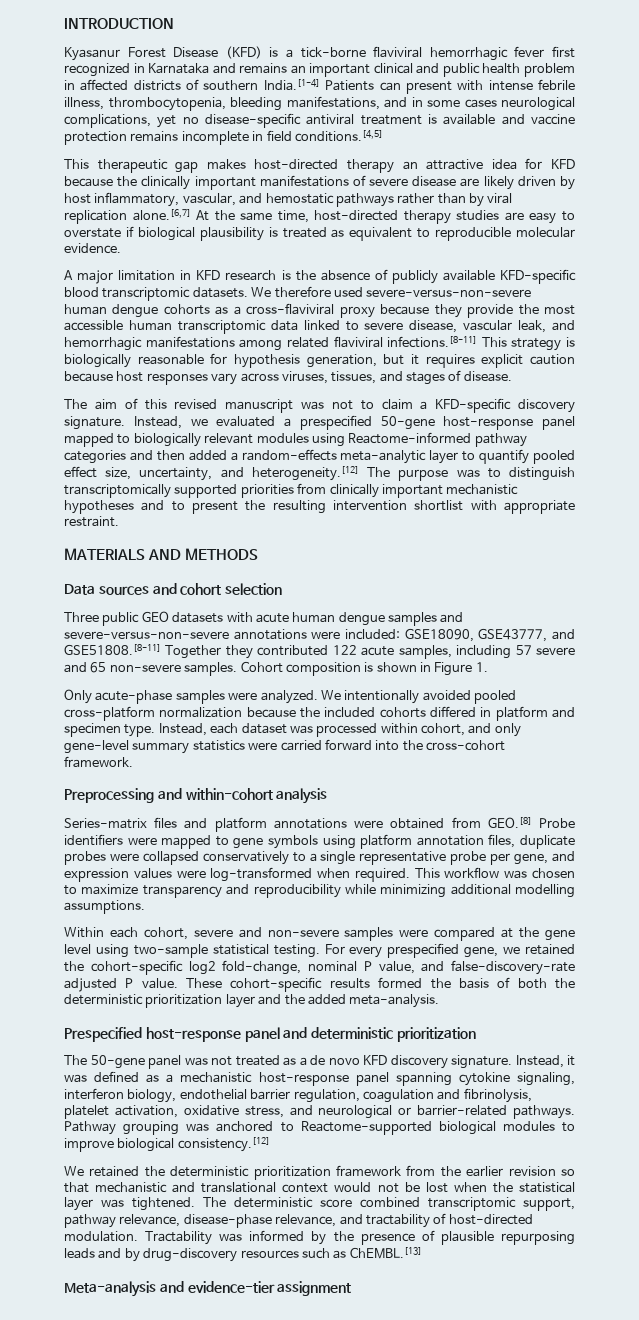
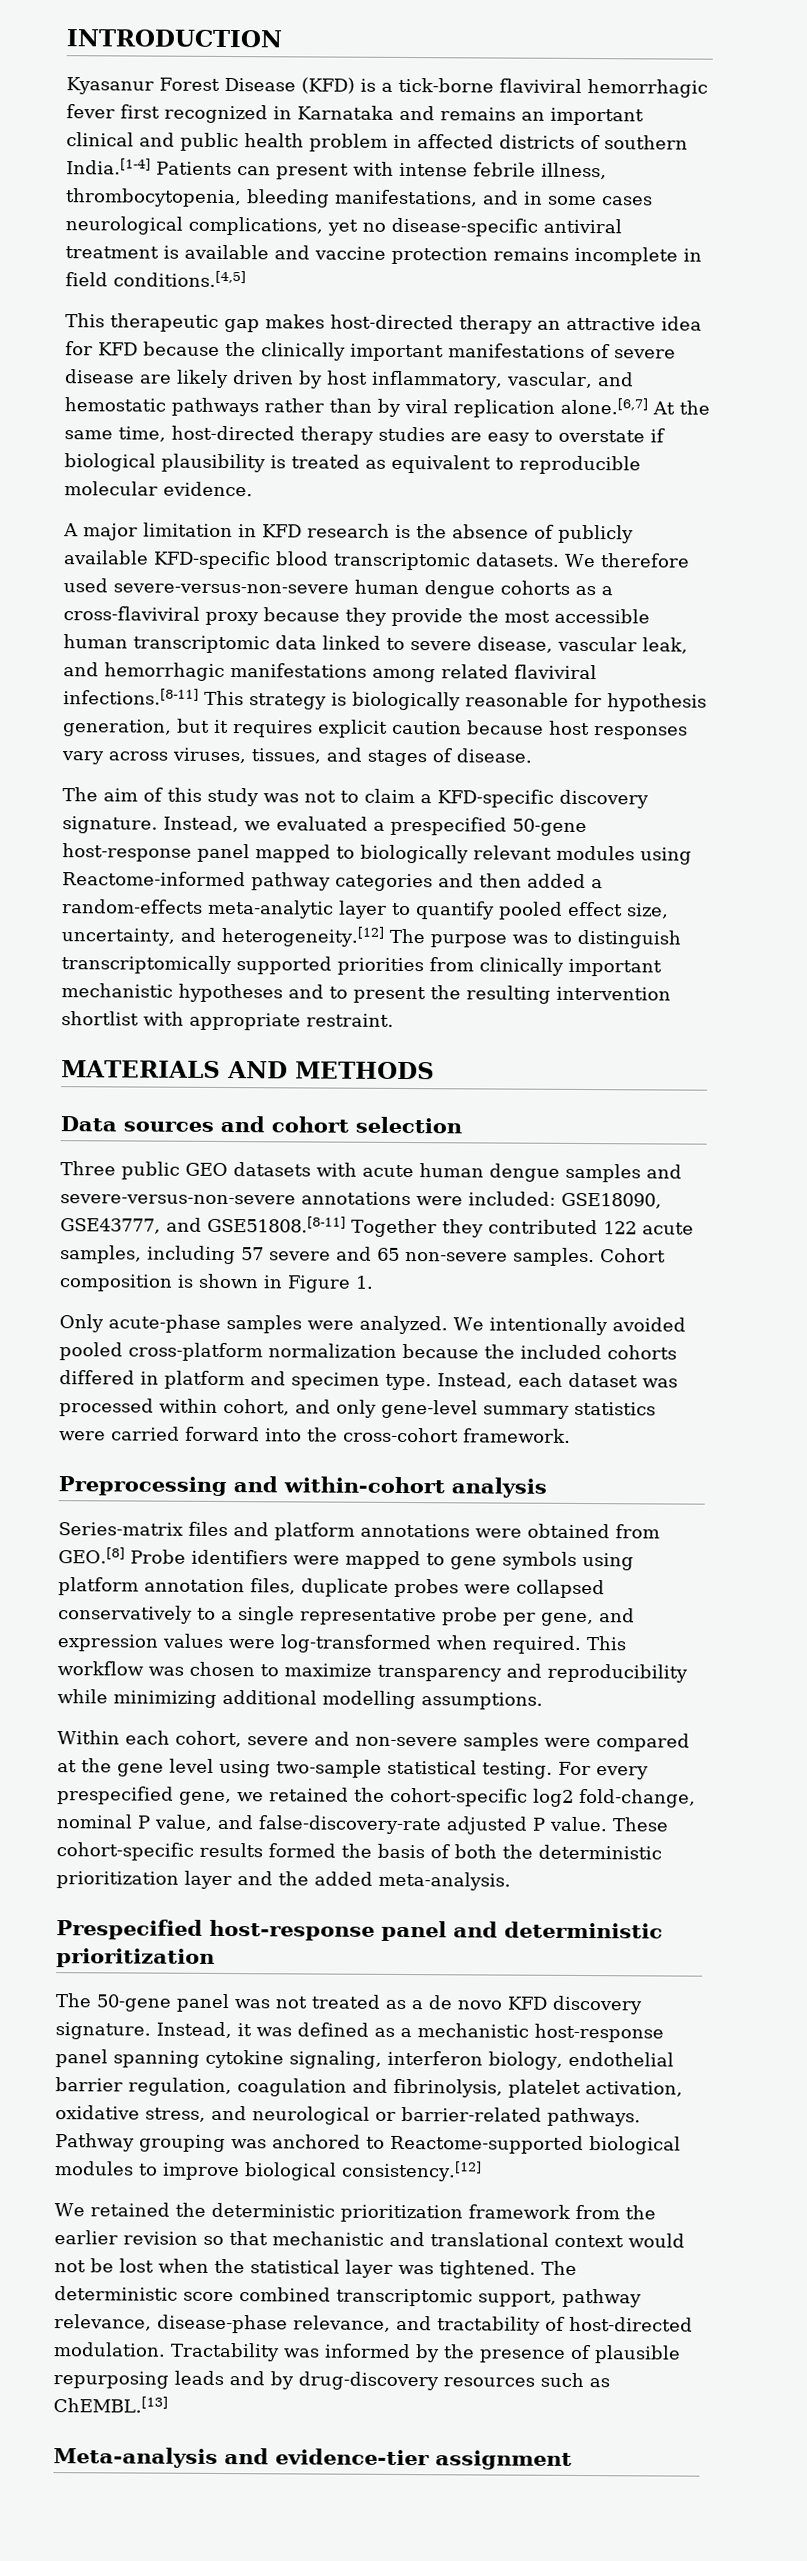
- The aim of this revised manuscript was not to claim a KFD-specific discovery signature.
+ The aim of this study was not to claim a KFD-specific discovery signature.

